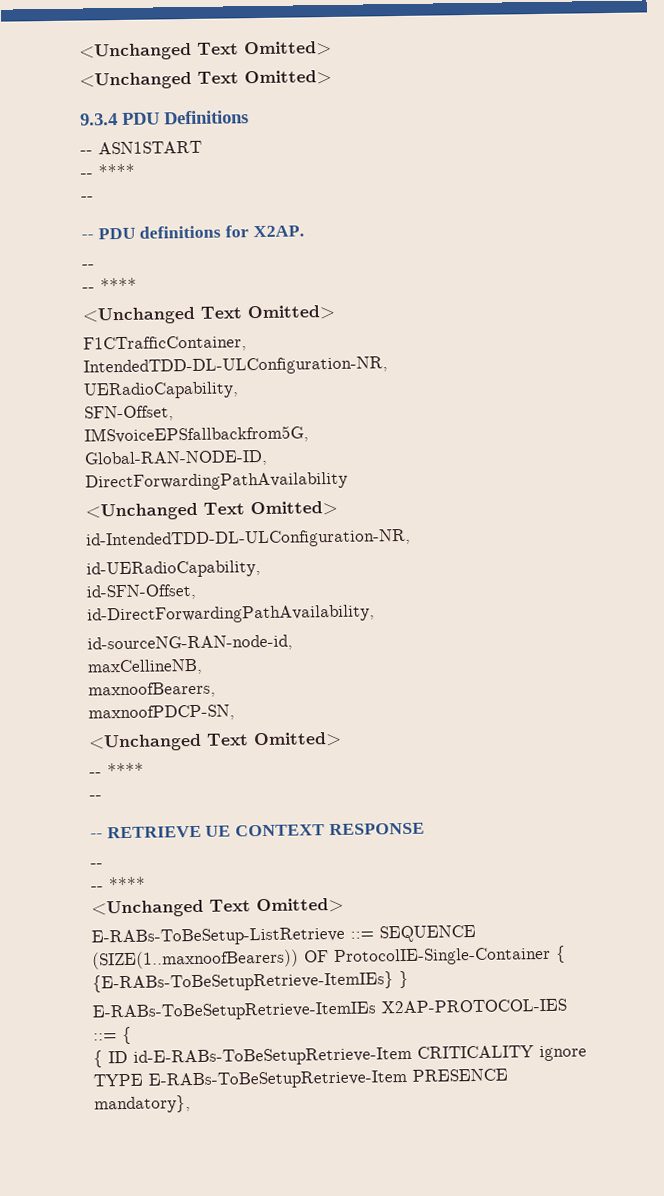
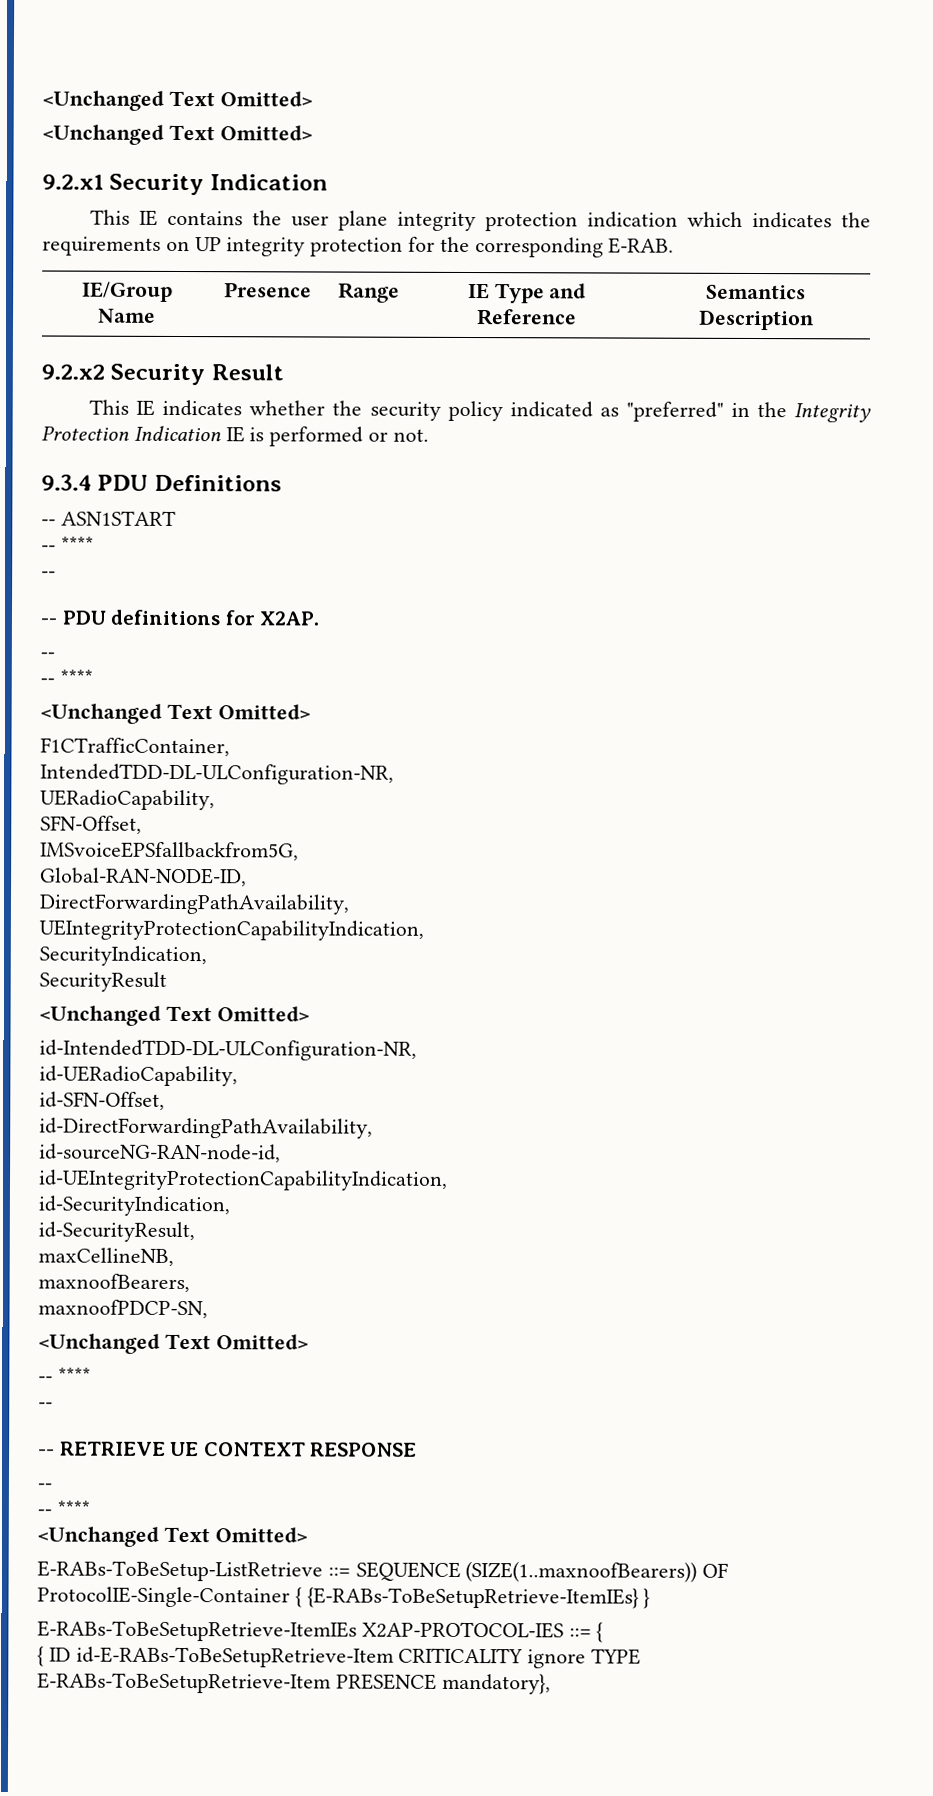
+ 9.2.x1 Security Indication
+ This IE contains the user plane integrity protection indication which indicates the requirements on UP integrity protection for the corresponding E-RAB.
+ IE/Group Name | Presence | Range | IE Type and Reference | Semantics Description
+ 9.2.x2 Security Result
+ This IE indicates whether the security policy indicated as "preferred" in the Integrity Protection Indication IE is performed or not.
- DirectForwardingPathAvailability
+ DirectForwardingPathAvailability,
+ UEIntegrityProtectionCapabilityIndication,
+ SecurityIndication,
+ SecurityResult
+ id-UEIntegrityProtectionCapabilityIndication,
+ id-SecurityIndication,
+ id-SecurityResult,

